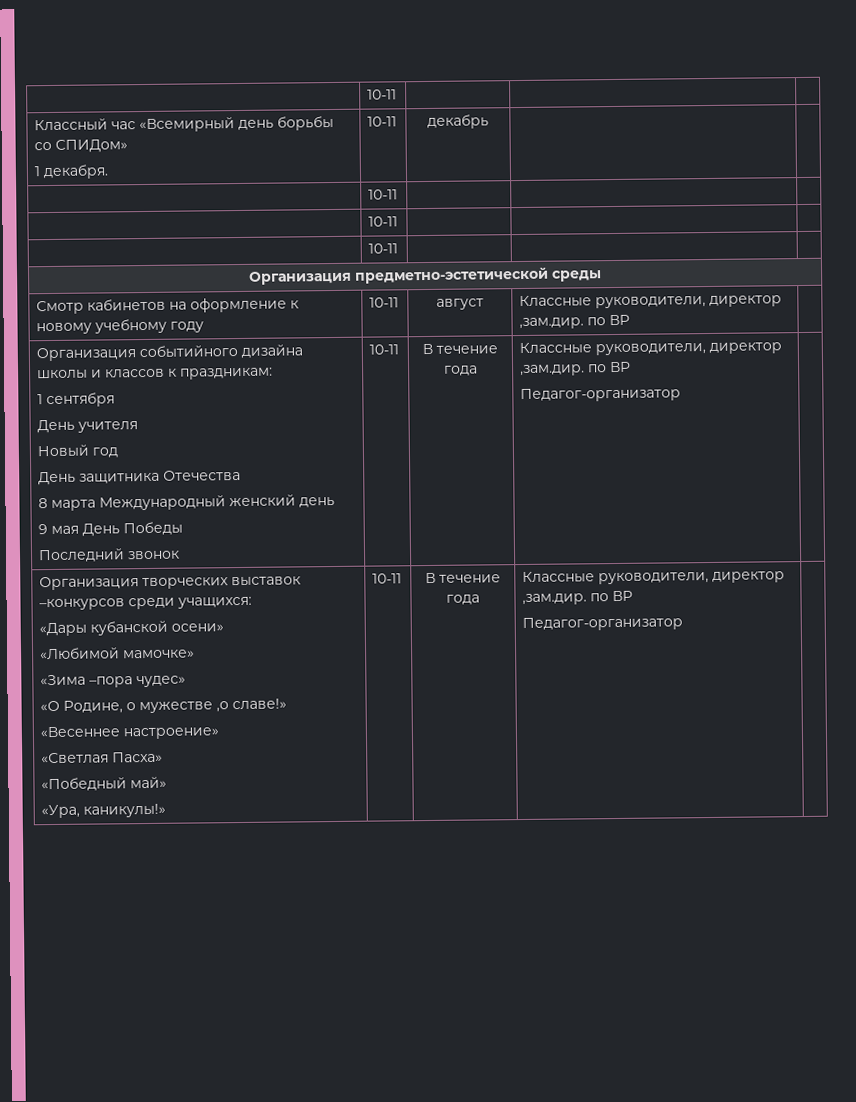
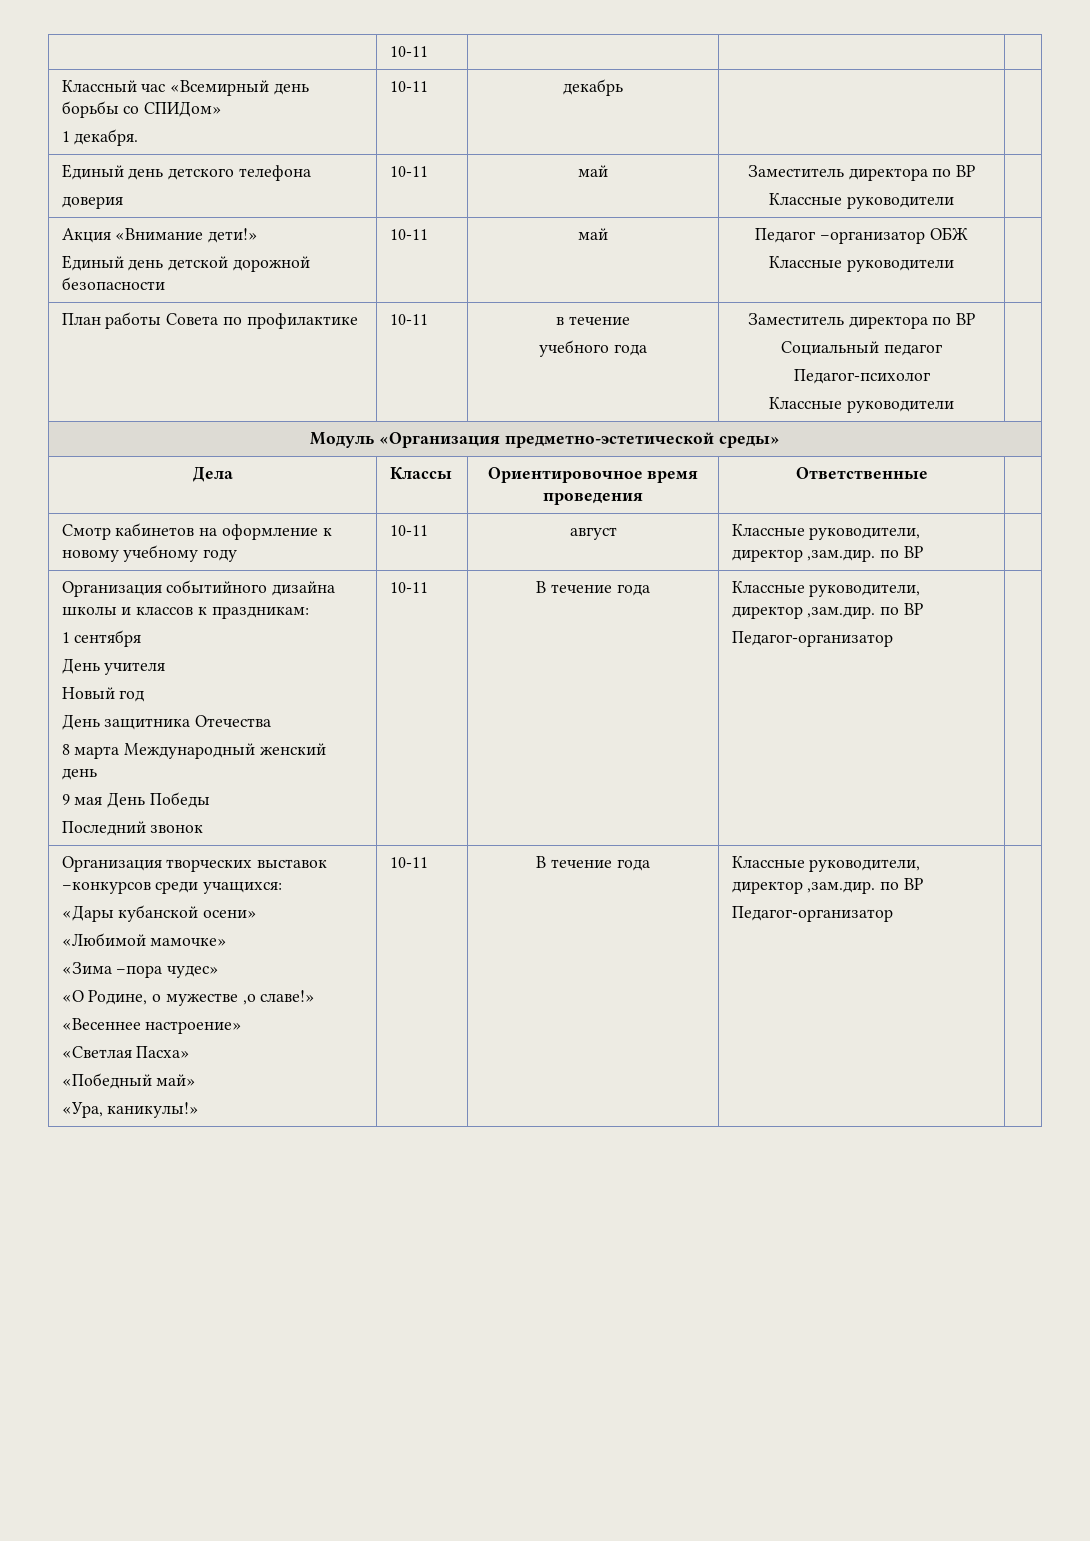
  Классный час «Всемирный день борьбы со СПИДом»
  1 декабря. | 10-11 | декабрь | |
- | 10-11 | | |
- | 10-11 | | |
- | 10-11 | | |
- Организация предметно-эстетической среды
+ Единый день детского телефона
+ доверия | 10-11 | май | Заместитель директора по ВР
+ Классные руководители |
+ Акция «Внимание дети!»
+ Единый день детской дорожной безопасности | 10-11 | май | Педагог –организатор ОБЖ
+ Классные руководители |
+ План работы Совета по профилактике | 10-11 | в течение
+ учебного года | Заместитель директора по ВР
+ Социальный педагог
+ Педагог-психолог
+ Классные руководители |
+ Модуль «Организация предметно-эстетической среды»
+ Дела | Классы | Ориентировочное время проведения | Ответственные |

